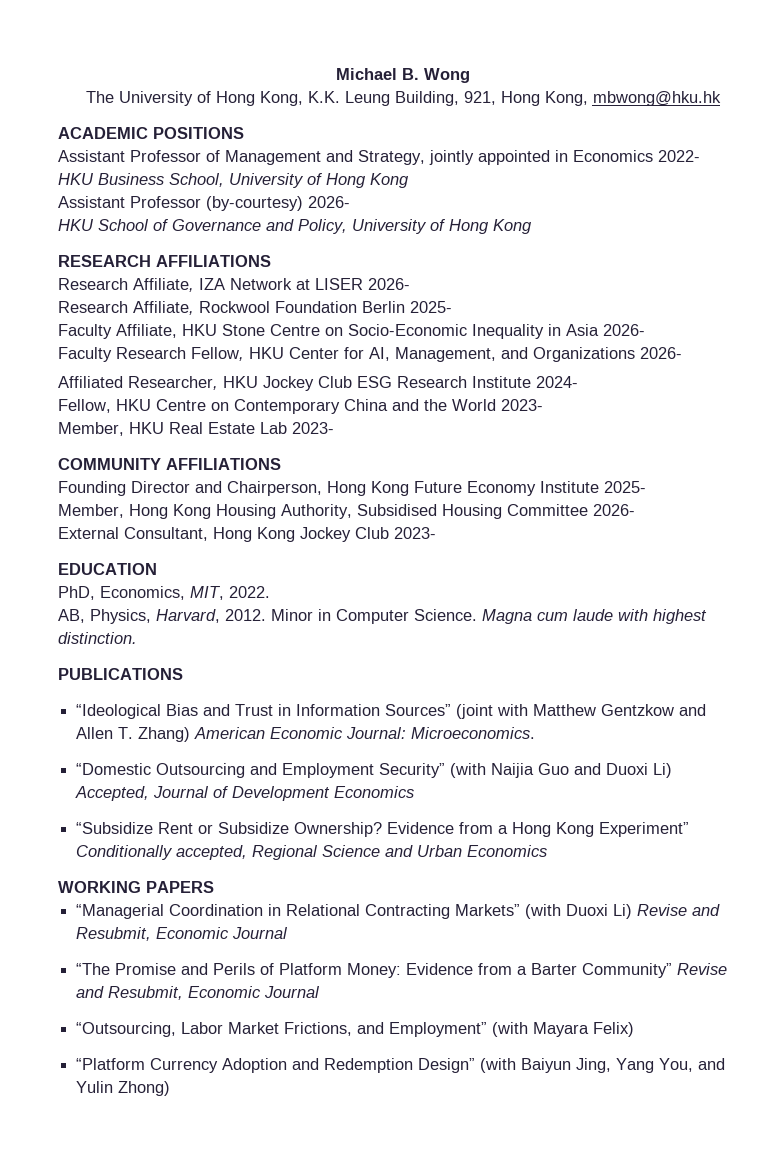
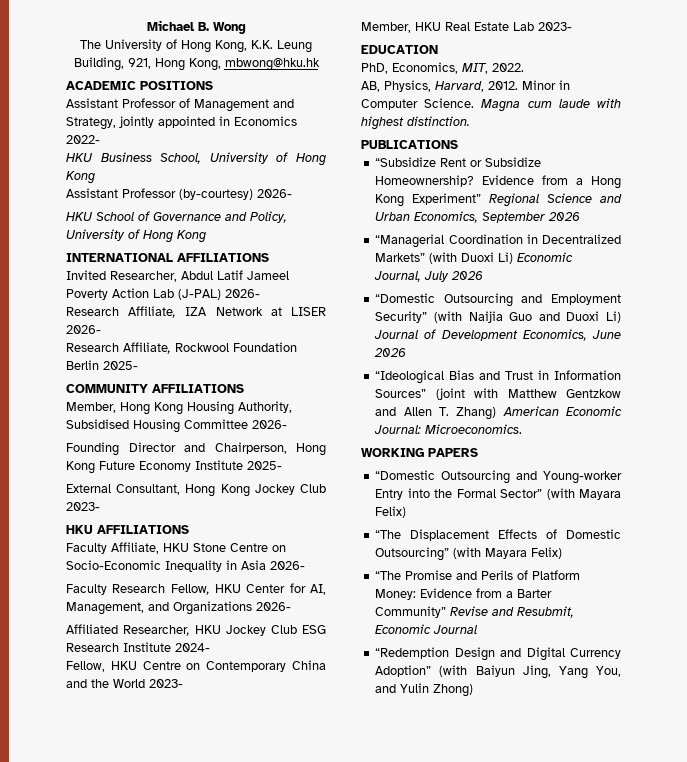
- RESEARCH AFFILIATIONS
+ INTERNATIONAL AFFILIATIONS
+ Invited Researcher, Abdul Latif Jameel Poverty Action Lab (J-PAL) 2026-
+ COMMUNITY AFFILIATIONS
+ Member, Hong Kong Housing Authority, Subsidised Housing Committee 2026-
+ Founding Director and Chairperson, Hong Kong Future Economy Institute 2025-
+ External Consultant, Hong Kong Jockey Club 2023-
+ HKU AFFILIATIONS
- COMMUNITY AFFILIATIONS
- Founding Director and Chairperson, Hong Kong Future Economy Institute 2025-
- Member, Hong Kong Housing Authority, Subsidised Housing Committee 2026-
- External Consultant, Hong Kong Jockey Club 2023-
+ “Subsidize Rent or Subsidize Homeownership? Evidence from a Hong Kong Experiment” Regional Science and Urban Economics, September 2026
+ “Managerial Coordination in Decentralized Markets” (with Duoxi Li) Economic Journal, July 2026
+ “Domestic Outsourcing and Employment Security” (with Naijia Guo and Duoxi Li) Journal of Development Economics, June 2026
- “Domestic Outsourcing and Employment Security” (with Naijia Guo and Duoxi Li) Accepted, Journal of Development Economics
- “Subsidize Rent or Subsidize Ownership? Evidence from a Hong Kong Experiment” Conditionally accepted, Regional Science and Urban Economics
  WORKING PAPERS
- “Managerial Coordination in Relational Contracting Markets” (with Duoxi Li) Revise and Resubmit, Economic Journal
+ “Domestic Outsourcing and Young-worker Entry into the Formal Sector” (with Mayara Felix)
+ “The Displacement Effects of Domestic Outsourcing” (with Mayara Felix)
- “Outsourcing, Labor Market Frictions, and Employment” (with Mayara Felix)
- “Platform Currency Adoption and Redemption Design” (with Baiyun Jing, Yang You, and Yulin Zhong)
+ “Redemption Design and Digital Currency Adoption” (with Baiyun Jing, Yang You, and Yulin Zhong)

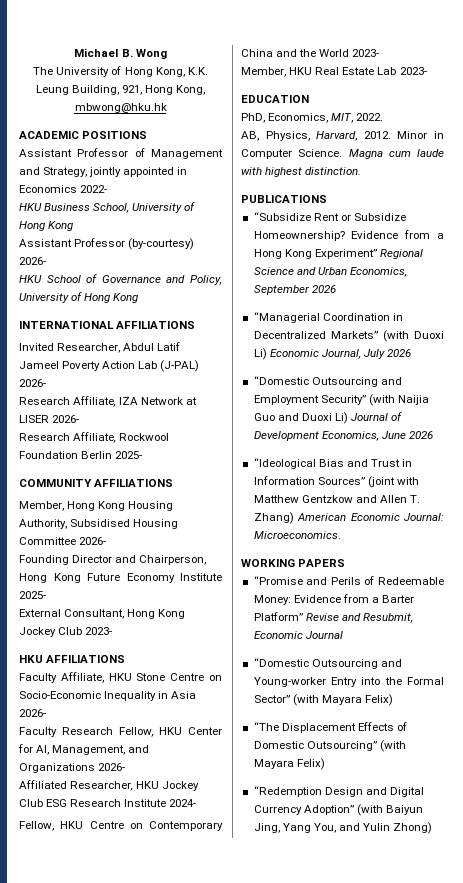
+ “Promise and Perils of Redeemable Money: Evidence from a Barter Platform” Revise and Resubmit, Economic Journal
- “The Promise and Perils of Platform Money: Evidence from a Barter Community” Revise and Resubmit, Economic Journal

